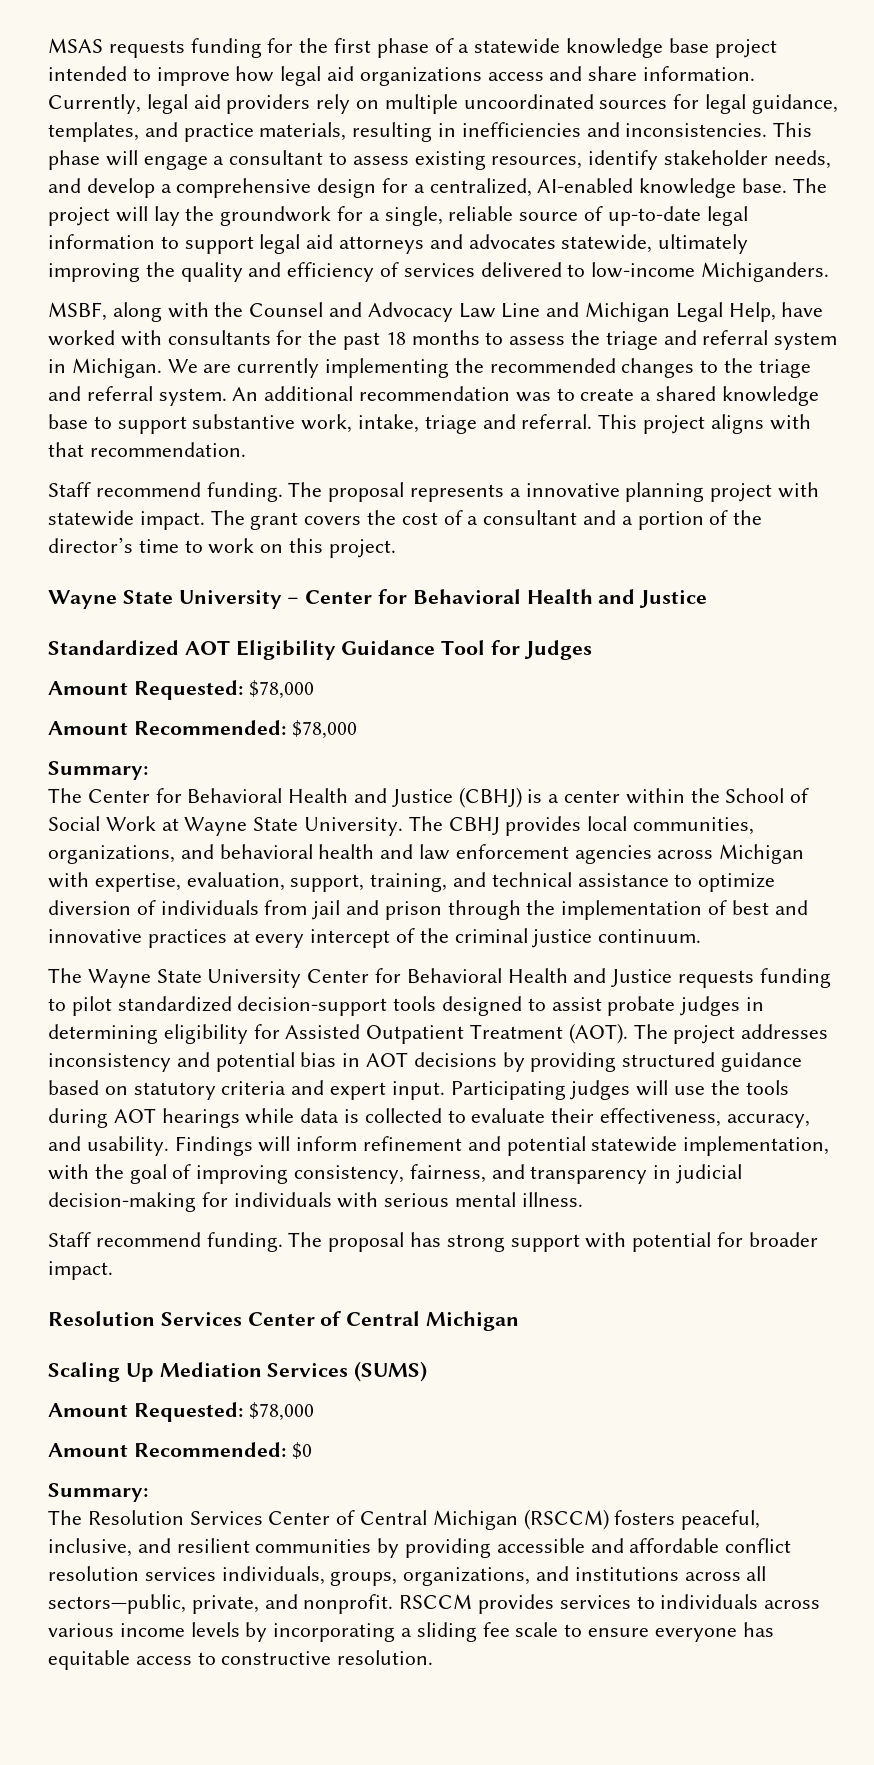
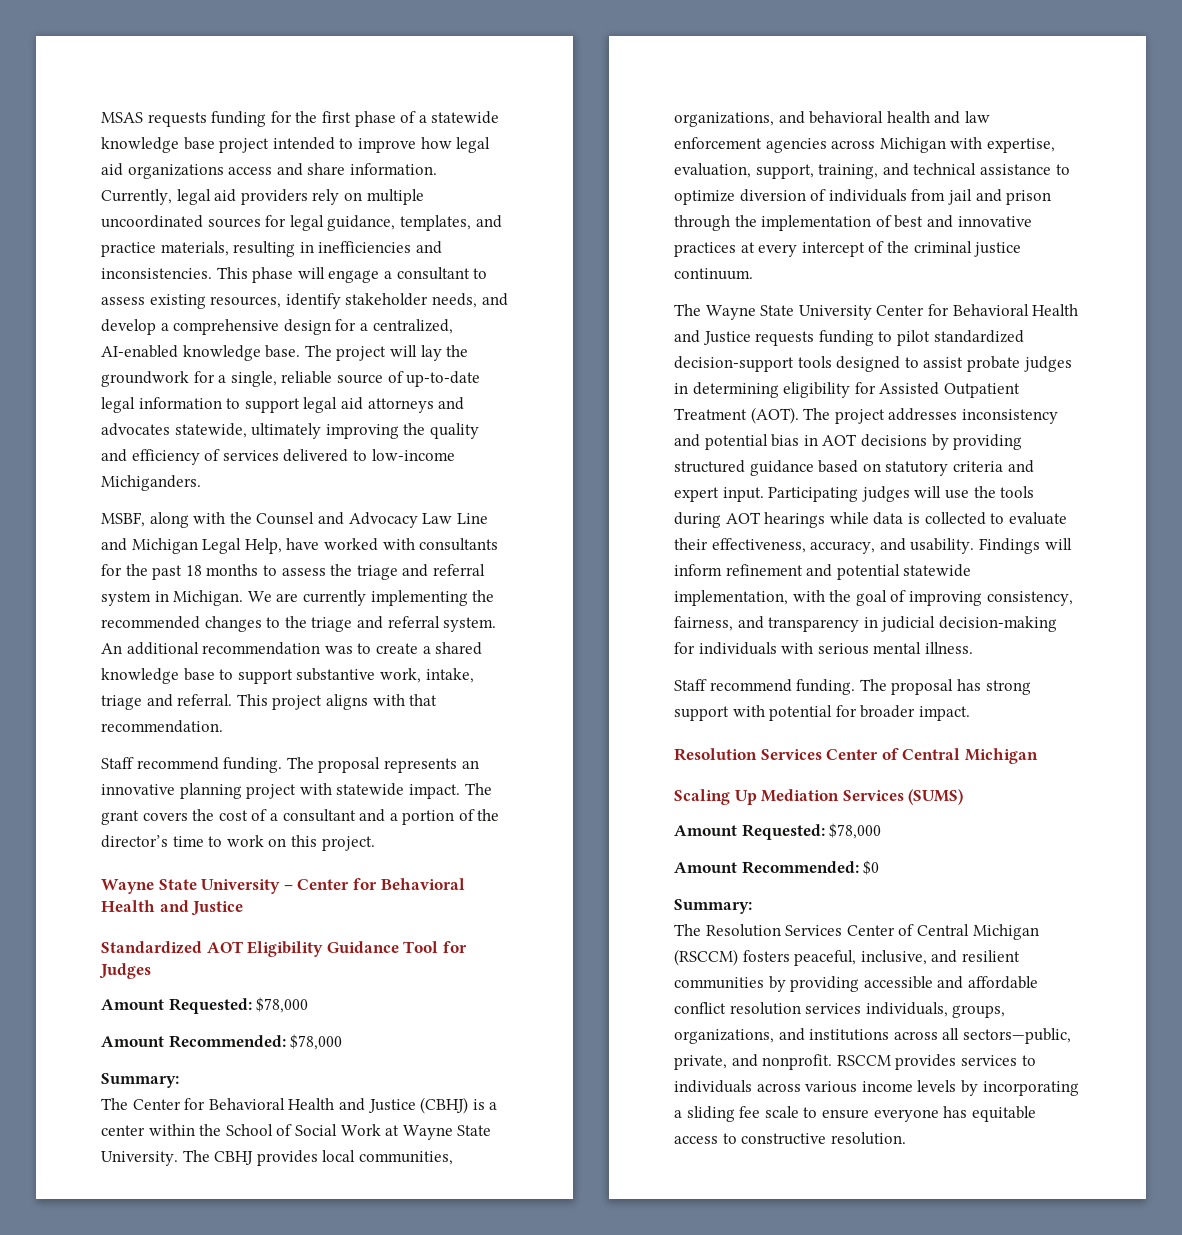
- The proposal represents a innovative planning project with statewide impact.
+ The proposal represents an innovative planning project with statewide impact.

